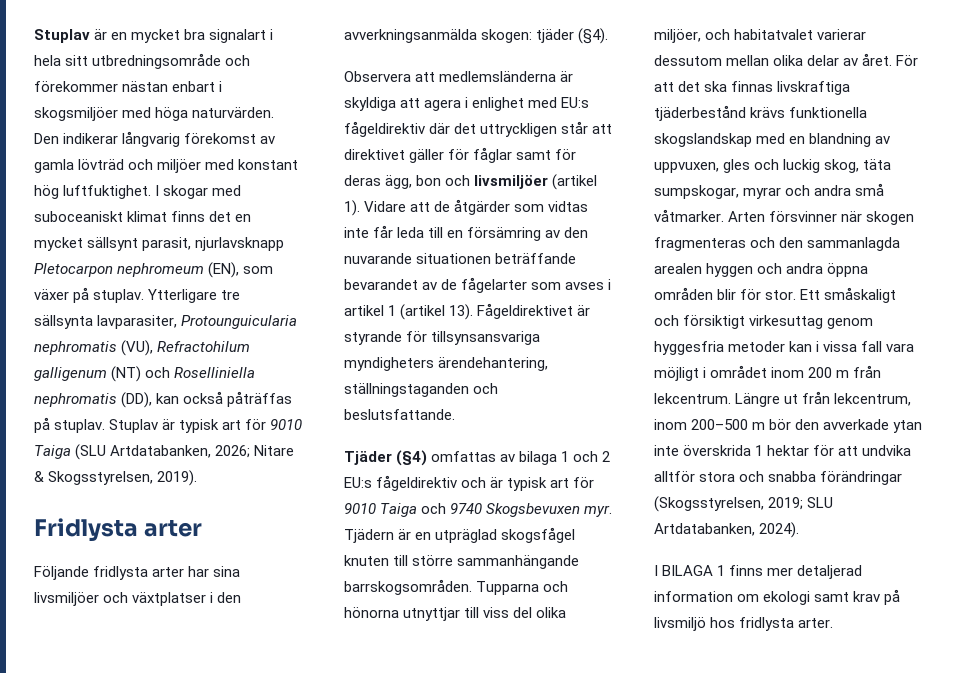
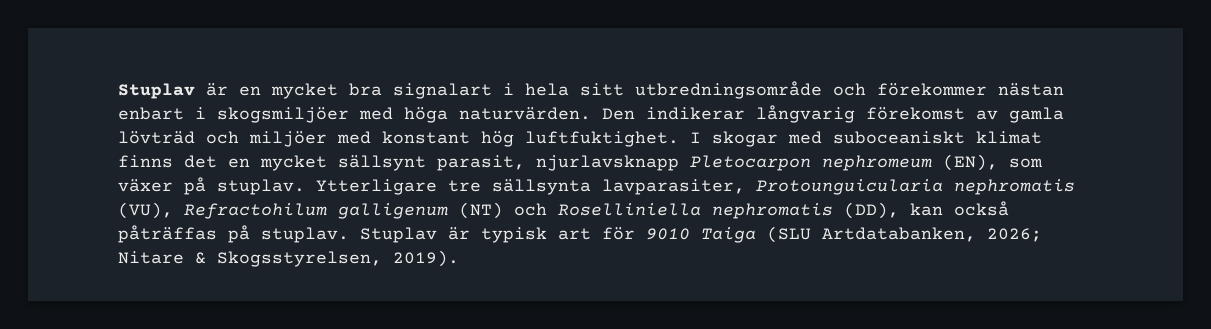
- Fridlysta arter
- Följande fridlysta arter har sina livsmiljöer och växtplatser i den avverkningsanmälda skogen: tjäder (§4).
- Observera att medlemsländerna är skyldiga att agera i enlighet med EU:s fågeldirektiv där det uttryckligen står att direktivet gäller för fåglar samt för deras ägg, bon och livsmiljöer (artikel 1). Vidare att de åtgärder som vidtas inte får leda till en försämring av den nuvarande situationen beträffande bevarandet av de fågelarter som avses i artikel 1 (artikel 13). Fågeldirektivet är styrande för tillsynsansvariga myndigheters ärendehantering, ställningstaganden och beslutsfattande.
- Tjäder (§4) omfattas av bilaga 1 och 2 EU:s fågeldirektiv och är typisk art för 9010 Taiga och 9740 Skogsbevuxen myr. Tjädern är en utpräglad skogsfågel knuten till större sammanhängande barrskogsområden. Tupparna och hönorna utnyttjar till viss del olika miljöer, och habitatvalet varierar dessutom mellan olika delar av året. För att det ska finnas livskraftiga tjäderbestånd krävs funktionella skogslandskap med en blandning av uppvuxen, gles och luckig skog, täta sumpskogar, myrar och andra små våtmarker. Arten försvinner när skogen fragmenteras och den sammanlagda arealen hyggen och andra öppna områden blir för stor. Ett småskaligt och försiktigt virkesuttag genom hyggesfria metoder kan i vissa fall vara möjligt i området inom 200 m från lekcentrum. Längre ut från lekcentrum, inom 200–500 m bör den avverkade ytan inte överskrida 1 hektar för att undvika alltför stora och snabba förändringar (Skogsstyrelsen, 2019; SLU Artdatabanken, 2024).
- I BILAGA 1 finns mer detaljerad information om ekologi samt krav på livsmiljö hos fridlysta arter.

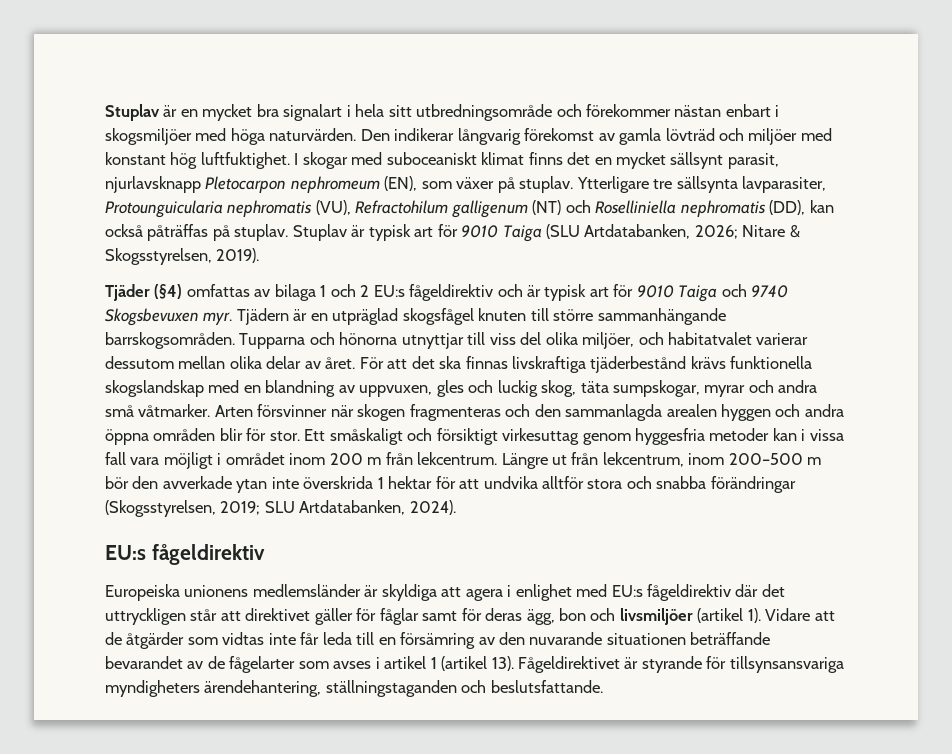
+ Tjäder (§4) omfattas av bilaga 1 och 2 EU:s fågeldirektiv och är typisk art för 9010 Taiga och 9740 Skogsbevuxen myr. Tjädern är en utpräglad skogsfågel knuten till större sammanhängande barrskogsområden. Tupparna och hönorna utnyttjar till viss del olika miljöer, och habitatvalet varierar dessutom mellan olika delar av året. För att det ska finnas livskraftiga tjäderbestånd krävs funktionella skogslandskap med en blandning av uppvuxen, gles och luckig skog, täta sumpskogar, myrar och andra små våtmarker. Arten försvinner när skogen fragmenteras och den sammanlagda arealen hyggen och andra öppna områden blir för stor. Ett småskaligt och försiktigt virkesuttag genom hyggesfria metoder kan i vissa fall vara möjligt i området inom 200 m från lekcentrum. Längre ut från lekcentrum, inom 200–500 m bör den avverkade ytan inte överskrida 1 hektar för att undvika alltför stora och snabba förändringar (Skogsstyrelsen, 2019; SLU Artdatabanken, 2024).
+ EU:s fågeldirektiv
+ Europeiska unionens medlemsländer är skyldiga att agera i enlighet med EU:s fågeldirektiv där det uttryckligen står att direktivet gäller för fåglar samt för deras ägg, bon och livsmiljöer (artikel 1). Vidare att de åtgärder som vidtas inte får leda till en försämring av den nuvarande situationen beträffande bevarandet av de fågelarter som avses i artikel 1 (artikel 13). Fågeldirektivet är styrande för tillsynsansvariga myndigheters ärendehantering, ställningstaganden och beslutsfattande.

